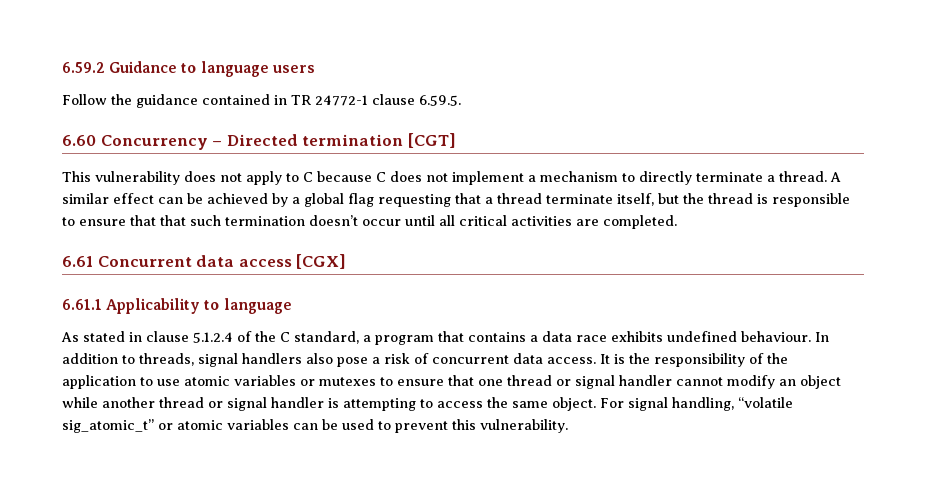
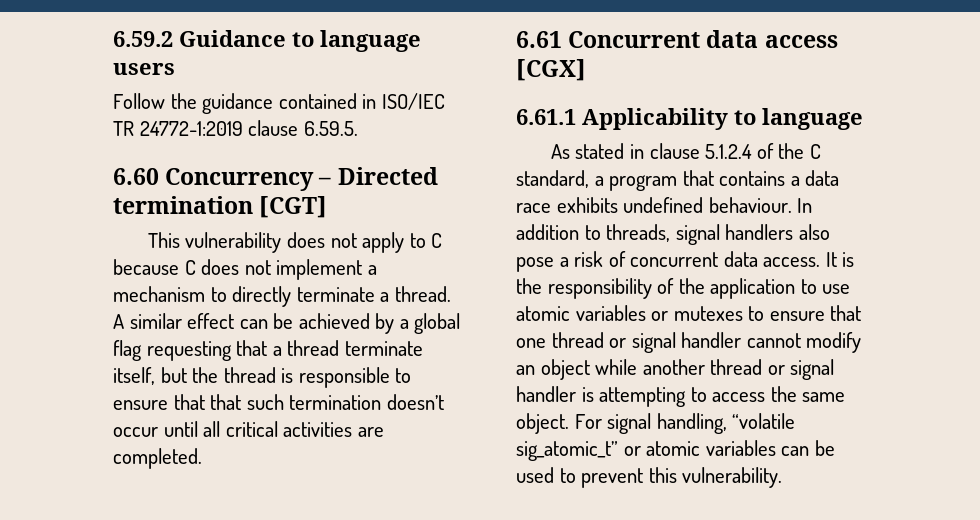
- Follow the guidance contained in TR 24772-1 clause 6.59.5.
+ Follow the guidance contained in ISO/IEC TR 24772-1:2019 clause 6.59.5.

